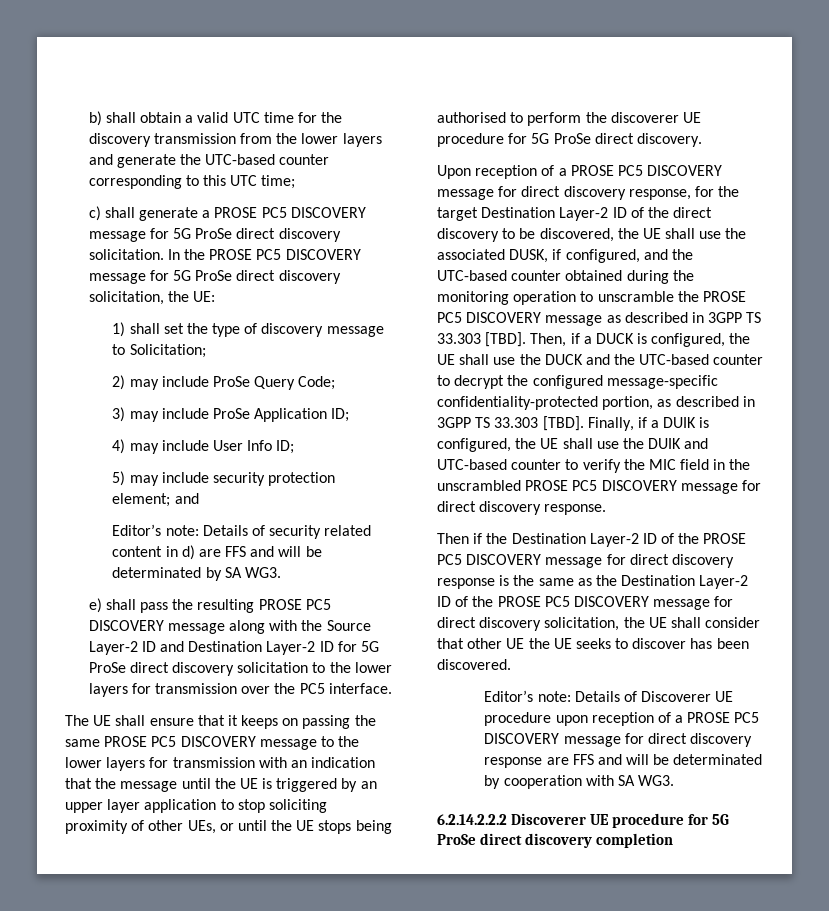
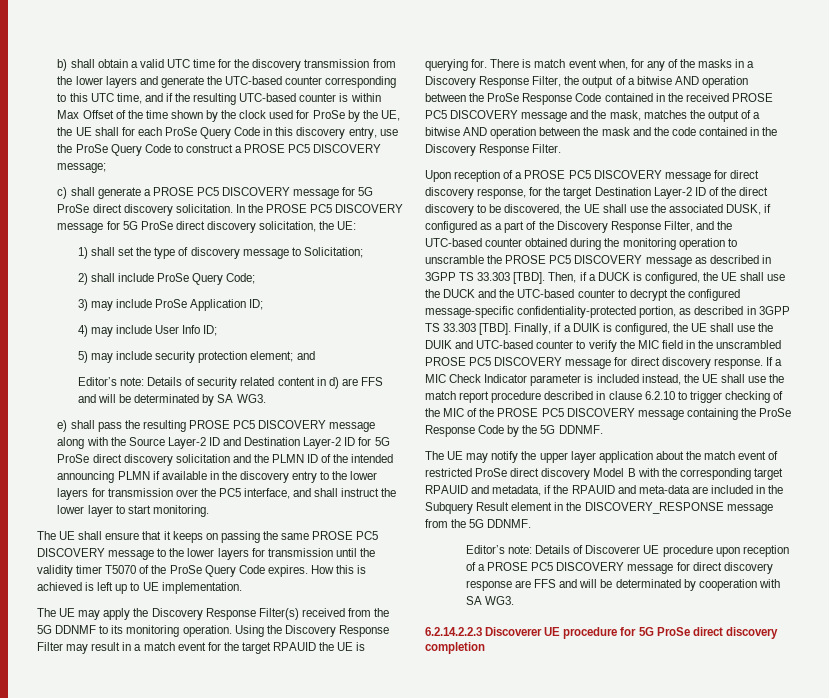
- b) shall obtain a valid UTC time for the discovery transmission from the lower layers and generate the UTC-based counter corresponding to this UTC time;
+ b) shall obtain a valid UTC time for the discovery transmission from the lower layers and generate the UTC-based counter corresponding to this UTC time, and if the resulting UTC-based counter is within Max Offset of the time shown by the clock used for ProSe by the UE, the UE shall for each ProSe Query Code in this discovery entry, use the ProSe Query Code to construct a PROSE PC5 DISCOVERY message;
- 2) may include ProSe Query Code;
+ 2) shall include ProSe Query Code;
- e) shall pass the resulting PROSE PC5 DISCOVERY message along with the Source Layer-2 ID and Destination Layer-2 ID for 5G ProSe direct discovery solicitation to the lower layers for transmission over the PC5 interface.
+ e) shall pass the resulting PROSE PC5 DISCOVERY message along with the Source Layer-2 ID and Destination Layer-2 ID for 5G ProSe direct discovery solicitation and the PLMN ID of the intended announcing PLMN if available in the discovery entry to the lower layers for transmission over the PC5 interface, and shall instruct the lower layer to start monitoring.
- The UE shall ensure that it keeps on passing the same PROSE PC5 DISCOVERY message to the lower layers for transmission with an indication that the message until the UE is triggered by an upper layer application to stop soliciting proximity of other UEs, or until the UE stops being authorised to perform the discoverer UE procedure for 5G ProSe direct discovery.
+ The UE shall ensure that it keeps on passing the same PROSE PC5 DISCOVERY message to the lower layers for transmission until the validity timer T5070 of the ProSe Query Code expires. How this is achieved is left up to UE implementation.
+ The UE may apply the Discovery Response Filter(s) received from the 5G DDNMF to its monitoring operation. Using the Discovery Response Filter may result in a match event for the target RPAUID the UE is querying for. There is match event when, for any of the masks in a Discovery Response Filter, the output of a bitwise AND operation between the ProSe Response Code contained in the received PROSE PC5 DISCOVERY message and the mask, matches the output of a bitwise AND operation between the mask and the code contained in the Discovery Response Filter.
- Upon reception of a PROSE PC5 DISCOVERY message for direct discovery response, for the target Destination Layer-2 ID of the direct discovery to be discovered, the UE shall use the associated DUSK, if configured, and the UTC-based counter obtained during the monitoring operation to unscramble the PROSE PC5 DISCOVERY message as described in 3GPP TS 33.303 [TBD].
+ Upon reception of a PROSE PC5 DISCOVERY message for direct discovery response, for the target Destination Layer-2 ID of the direct discovery to be discovered, the UE shall use the associated DUSK, if configured as a part of the Discovery Response Filter, and the UTC-based counter obtained during the monitoring operation to unscramble the PROSE PC5 DISCOVERY message as described in 3GPP TS 33.303 [TBD].
- Finally, if a DUIK is configured, the UE shall use the DUIK and UTC-based counter to verify the MIC field in the unscrambled PROSE PC5 DISCOVERY message for direct discovery response.
- Then if the Destination Layer-2 ID of the PROSE PC5 DISCOVERY message for direct discovery response is the same as the Destination Layer-2 ID of the PROSE PC5 DISCOVERY message for direct discovery solicitation, the UE shall consider that other UE the UE seeks to discover has been discovered.
+ Finally, if a DUIK is configured, the UE shall use the DUIK and UTC-based counter to verify the MIC field in the unscrambled PROSE PC5 DISCOVERY message for direct discovery response. If a MIC Check Indicator parameter is included instead, the UE shall use the match report procedure described in clause 6.2.10 to trigger checking of the MIC of the PROSE PC5 DISCOVERY message containing the ProSe Response Code by the 5G DDNMF.
+ The UE may notify the upper layer application about the match event of restricted ProSe direct discovery Model B with the corresponding target RPAUID and metadata, if the RPAUID and meta-data are included in the Subquery Result element in the DISCOVERY_RESPONSE message from the 5G DDNMF.
- 6.2.14.2.2.2 Discoverer UE procedure for 5G ProSe direct discovery completion
+ 6.2.14.2.2.3 Discoverer UE procedure for 5G ProSe direct discovery completion

